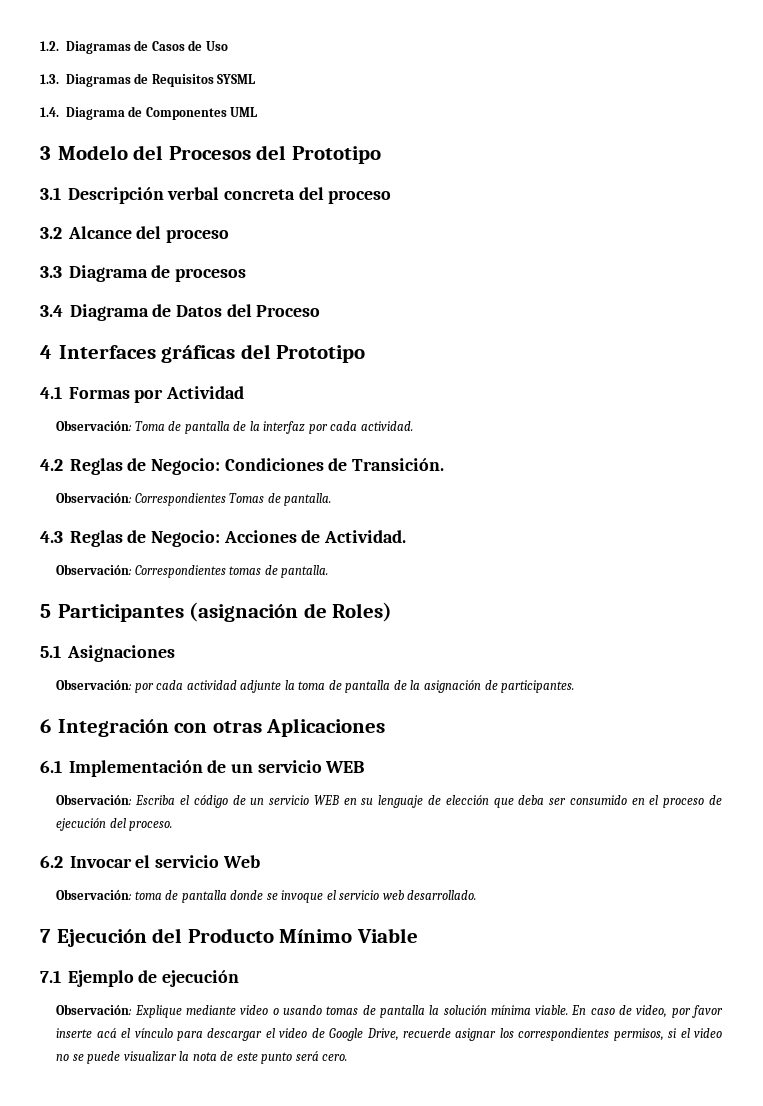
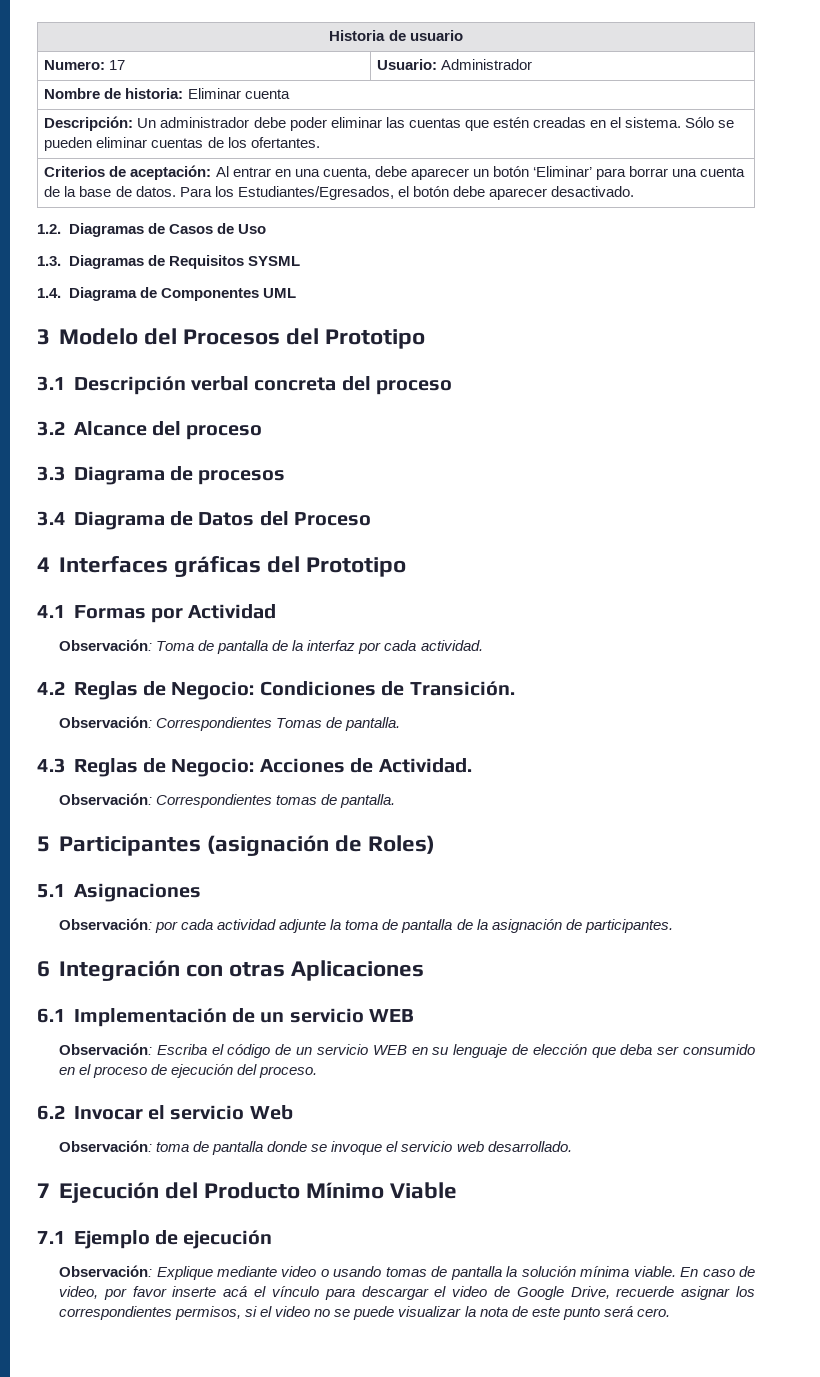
+ Historia de usuario
+ Numero: 17 | Usuario: Administrador
+ Nombre de historia: Eliminar cuenta
+ Descripción: Un administrador debe poder eliminar las cuentas que estén creadas en el sistema. Sólo se pueden eliminar cuentas de los ofertantes.
+ Criterios de aceptación: Al entrar en una cuenta, debe aparecer un botón ‘Eliminar’ para borrar una cuenta de la base de datos. Para los Estudiantes/Egresados, el botón debe aparecer desactivado.

